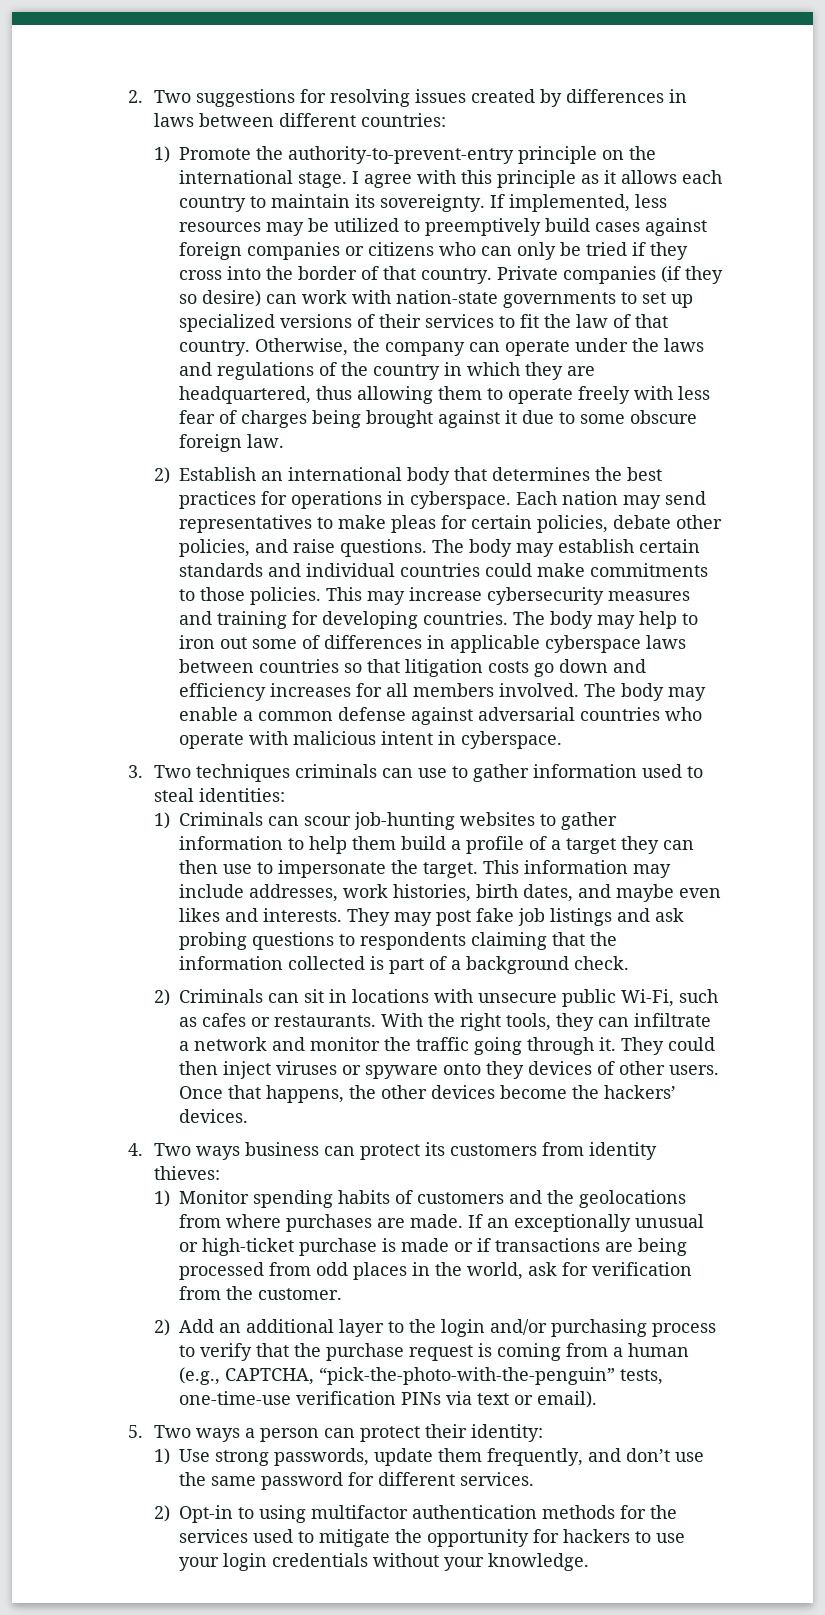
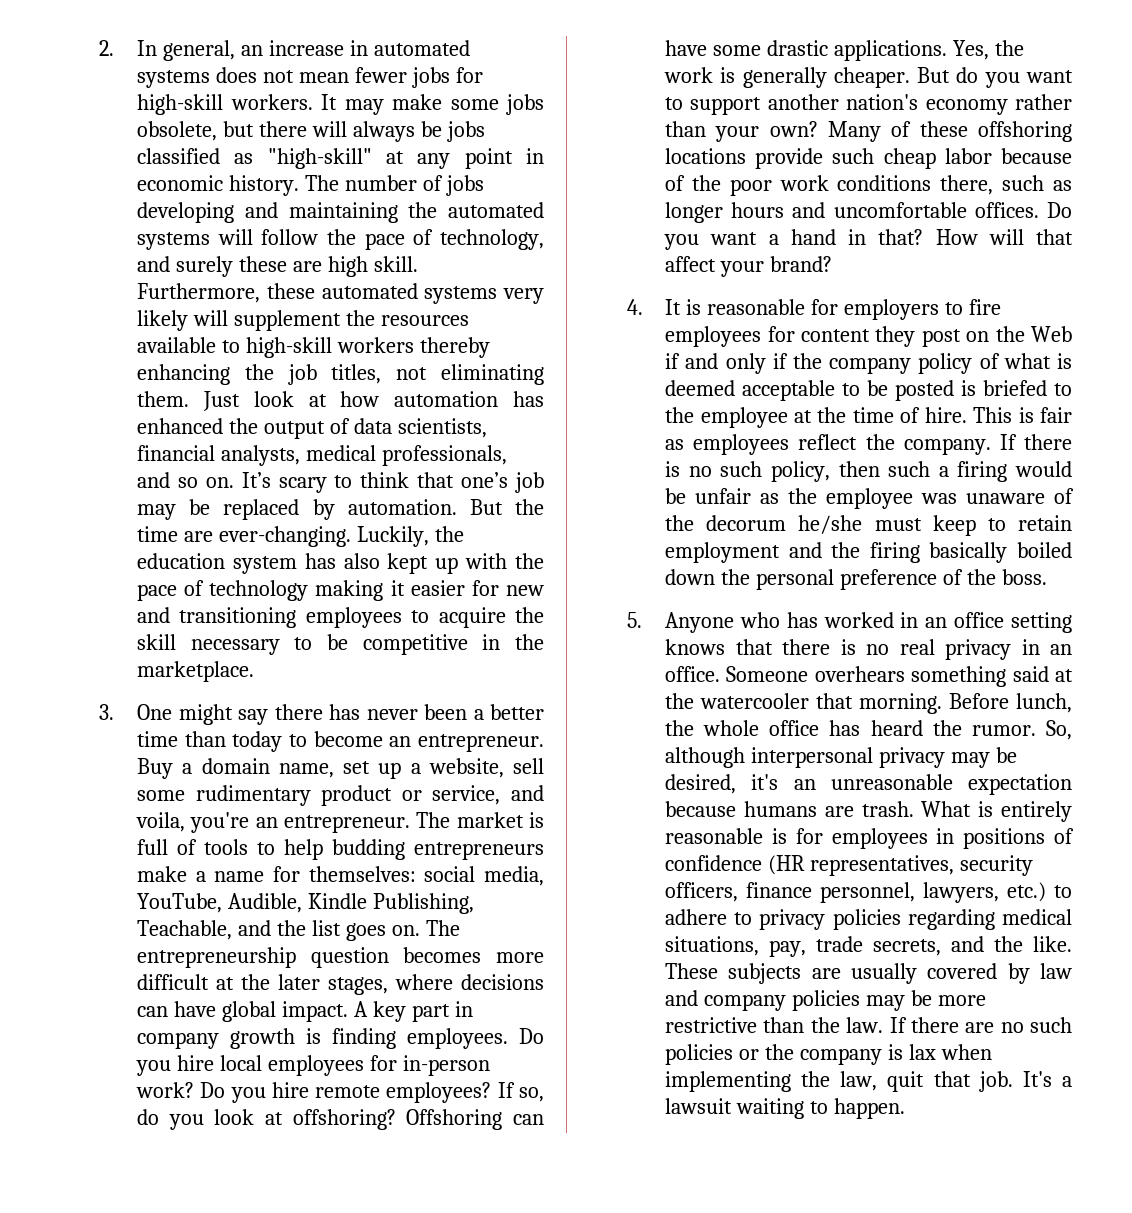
- 2. Two suggestions for resolving issues created by differences in laws between different countries:
- 1) Promote the authority-to-prevent-entry principle on the international stage. I agree with this principle as it allows each country to maintain its sovereignty. If implemented, less resources may be utilized to preemptively build cases against foreign companies or citizens who can only be tried if they cross into the border of that country. Private companies (if they so desire) can work with nation-state governments to set up specialized versions of their services to fit the law of that country. Otherwise, the company can operate under the laws and regulations of the country in which they are headquartered, thus allowing them to operate freely with less fear of charges being brought against it due to some obscure foreign law.
- 2) Establish an international body that determines the best practices for operations in cyberspace. Each nation may send representatives to make pleas for certain policies, debate other policies, and raise questions. The body may establish certain standards and individual countries could make commitments to those policies. This may increase cybersecurity measures and training for developing countries. The body may help to iron out some of differences in applicable cyberspace laws between countries so that litigation costs go down and efficiency increases for all members involved. The body may enable a common defense against adversarial countries who operate with malicious intent in cyberspace.
- 3. Two techniques criminals can use to gather information used to steal identities:
- 1) Criminals can scour job-hunting websites to gather information to help them build a profile of a target they can then use to impersonate the target. This information may include addresses, work histories, birth dates, and maybe even likes and interests. They may post fake job listings and ask probing questions to respondents claiming that the information collected is part of a background check.
- 2) Criminals can sit in locations with unsecure public Wi-Fi, such as cafes or restaurants. With the right tools, they can infiltrate a network and monitor the traffic going through it. They could then inject viruses or spyware onto they devices of other users. Once that happens, the other devices become the hackers’ devices.
- 4. Two ways business can protect its customers from identity thieves:
- 1) Monitor spending habits of customers and the geolocations from where purchases are made. If an exceptionally unusual or high-ticket purchase is made or if transactions are being processed from odd places in the world, ask for verification from the customer.
- 2) Add an additional layer to the login and/or purchasing process to verify that the purchase request is coming from a human (e.g., CAPTCHA, “pick-the-photo-with-the-penguin” tests, one-time-use verification PINs via text or email).
- 5. Two ways a person can protect their identity:
- 1) Use strong passwords, update them frequently, and don’t use the same password for different services.
- 2) Opt-in to using multifactor authentication methods for the services used to mitigate the opportunity for hackers to use your login credentials without your knowledge.
+ 2. In general, an increase in automated systems does not mean fewer jobs for high-skill workers. It may make some jobs obsolete, but there will always be jobs classified as "high-skill" at any point in economic history. The number of jobs developing and maintaining the automated systems will follow the pace of technology, and surely these are high skill. Furthermore, these automated systems very likely will supplement the resources available to high-skill workers thereby enhancing the job titles, not eliminating them. Just look at how automation has enhanced the output of data scientists, financial analysts, medical professionals, and so on. It’s scary to think that one’s job may be replaced by automation. But the time are ever-changing. Luckily, the education system has also kept up with the pace of technology making it easier for new and transitioning employees to acquire the skill necessary to be competitive in the marketplace.
+ 3. One might say there has never been a better time than today to become an entrepreneur. Buy a domain name, set up a website, sell some rudimentary product or service, and voila, you're an entrepreneur. The market is full of tools to help budding entrepreneurs make a name for themselves: social media, YouTube, Audible, Kindle Publishing, Teachable, and the list goes on. The entrepreneurship question becomes more difficult at the later stages, where decisions can have global impact. A key part in company growth is finding employees. Do you hire local employees for in-person work? Do you hire remote employees? If so, do you look at offshoring? Offshoring can have some drastic applications. Yes, the work is generally cheaper. But do you want to support another nation's economy rather than your own? Many of these offshoring locations provide such cheap labor because of the poor work conditions there, such as longer hours and uncomfortable offices. Do you want a hand in that? How will that affect your brand?
+ 4. It is reasonable for employers to fire employees for content they post on the Web if and only if the company policy of what is deemed acceptable to be posted is briefed to the employee at the time of hire. This is fair as employees reflect the company. If there is no such policy, then such a firing would be unfair as the employee was unaware of the decorum he/she must keep to retain employment and the firing basically boiled down the personal preference of the boss.
+ 5. Anyone who has worked in an office setting knows that there is no real privacy in an office. Someone overhears something said at the watercooler that morning. Before lunch, the whole office has heard the rumor. So, although interpersonal privacy may be desired, it's an unreasonable expectation because humans are trash. What is entirely reasonable is for employees in positions of confidence (HR representatives, security officers, finance personnel, lawyers, etc.) to adhere to privacy policies regarding medical situations, pay, trade secrets, and the like. These subjects are usually covered by law and company policies may be more restrictive than the law. If there are no such policies or the company is lax when implementing the law, quit that job. It's a lawsuit waiting to happen.

